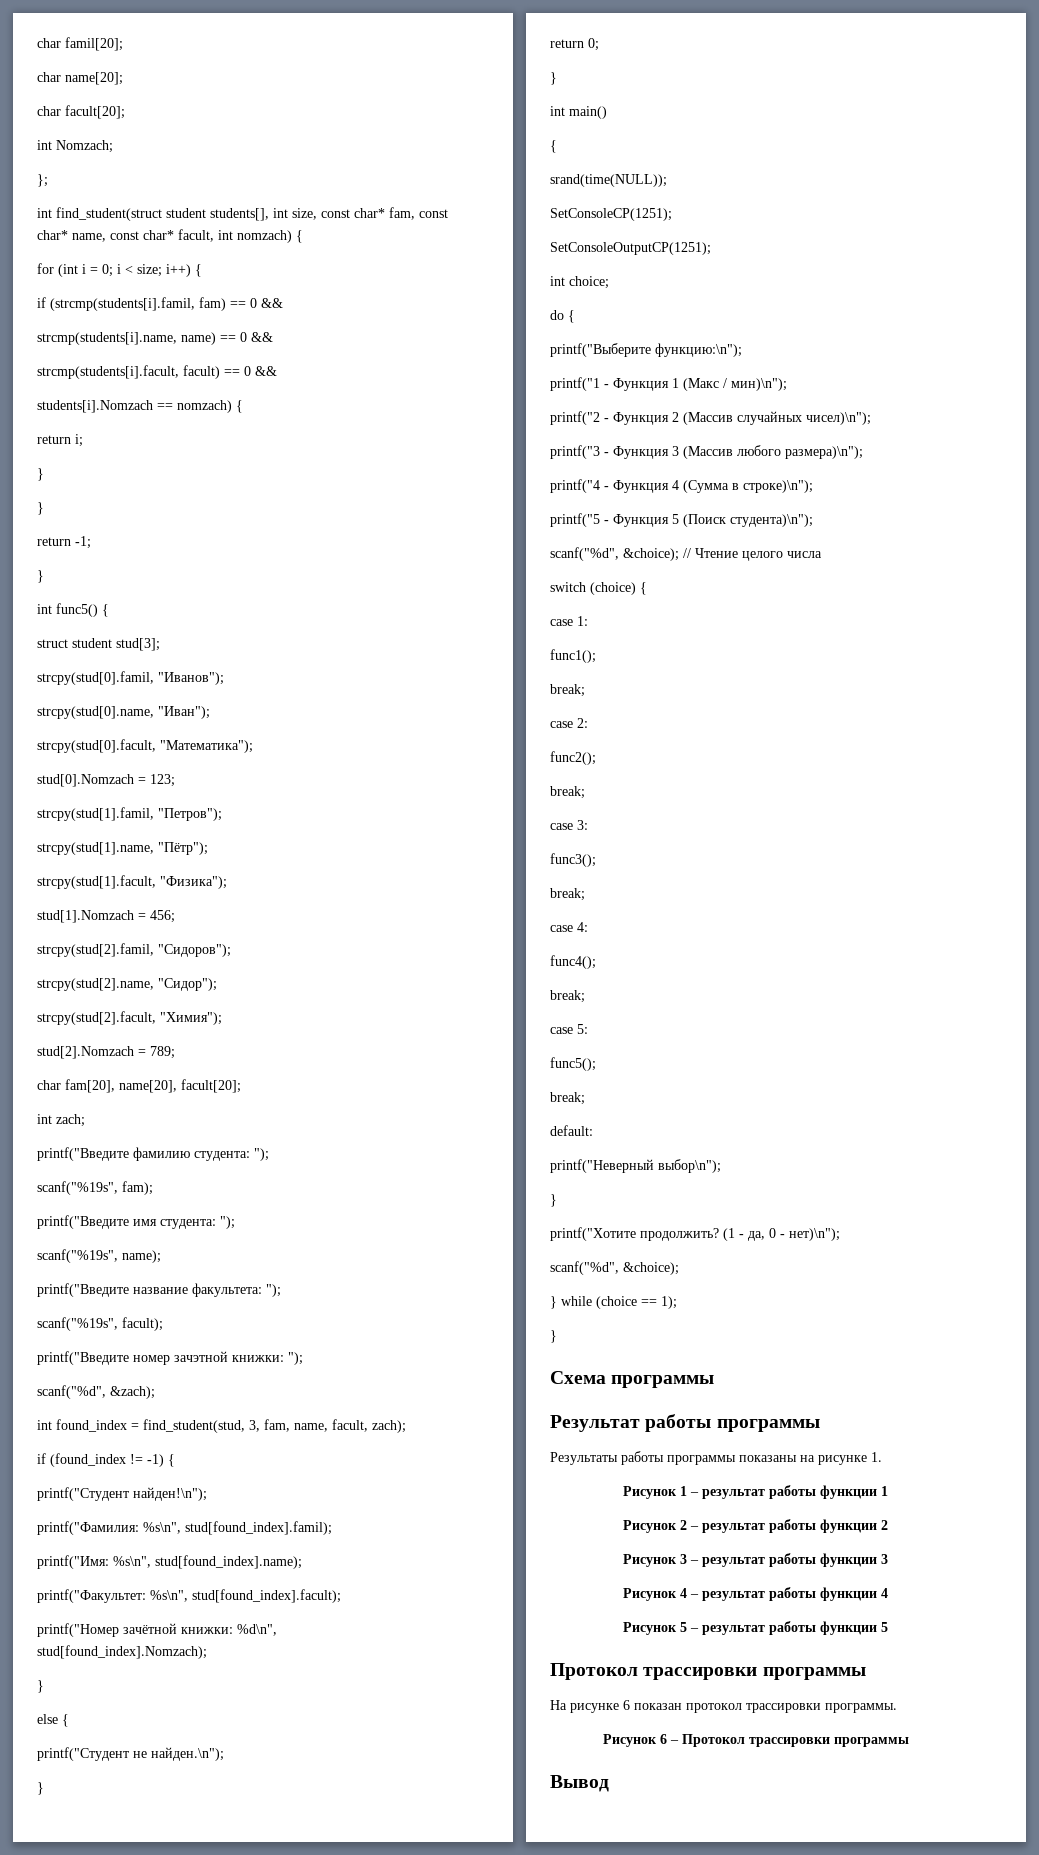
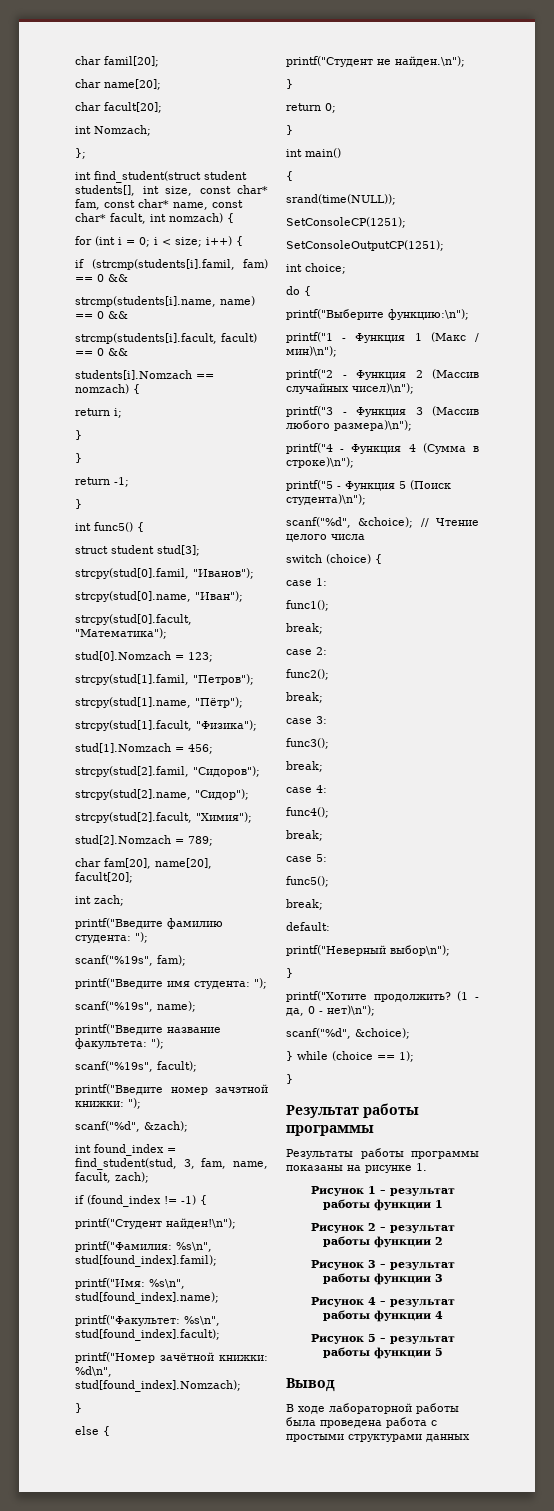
- Схема программы
  Рисунок 5 – результат работы функции 5
- Протокол трассировки программы
- На рисунке 6 показан протокол трассировки программы.
- Рисунок 6 – Протокол трассировки программы
  Вывод
+ В ходе лабораторной работы была проведена работа с простыми структурами данных

